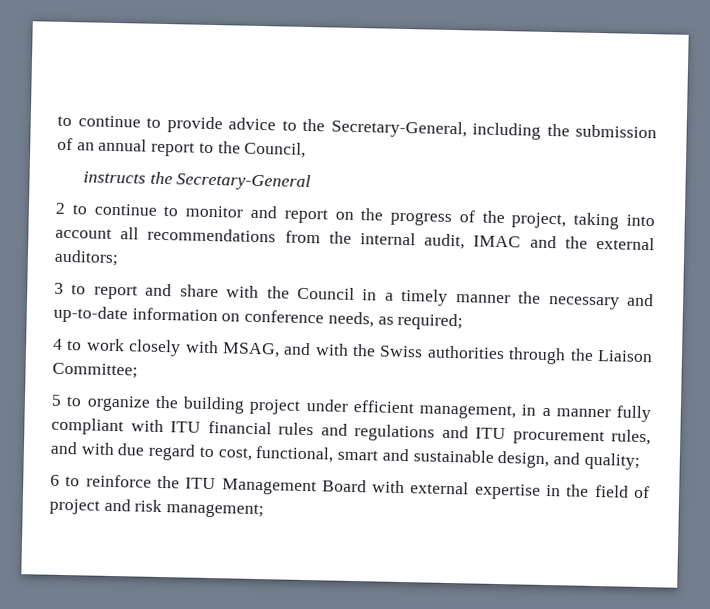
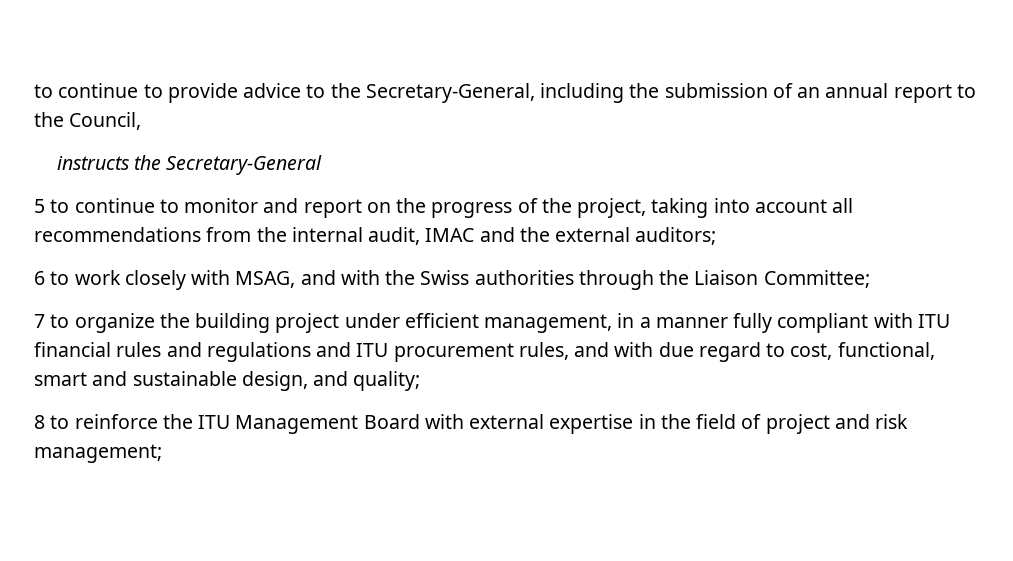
- 2 to continue to monitor and report on the progress of the project, taking into account all recommendations from the internal audit, IMAC and the external auditors;
+ 5 to continue to monitor and report on the progress of the project, taking into account all recommendations from the internal audit, IMAC and the external auditors;
- 3 to report and share with the Council in a timely manner the necessary and up-to-date information on conference needs, as required;
- 4 to work closely with MSAG, and with the Swiss authorities through the Liaison Committee;
+ 6 to work closely with MSAG, and with the Swiss authorities through the Liaison Committee;
- 5 to organize the building project under efficient management, in a manner fully compliant with ITU financial rules and regulations and ITU procurement rules, and with due regard to cost, functional, smart and sustainable design, and quality;
+ 7 to organize the building project under efficient management, in a manner fully compliant with ITU financial rules and regulations and ITU procurement rules, and with due regard to cost, functional, smart and sustainable design, and quality;
- 6 to reinforce the ITU Management Board with external expertise in the field of project and risk management;
+ 8 to reinforce the ITU Management Board with external expertise in the field of project and risk management;

